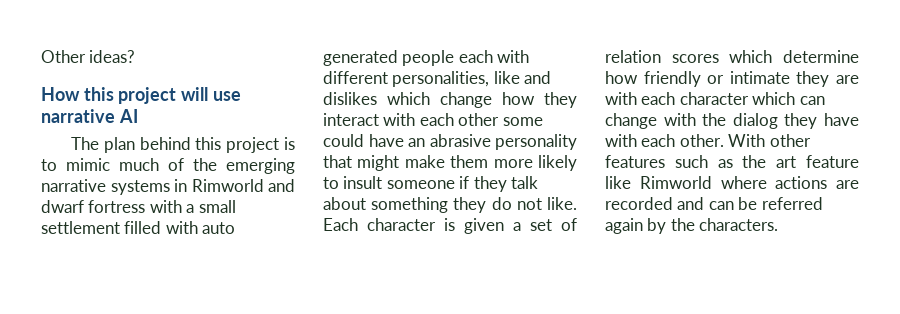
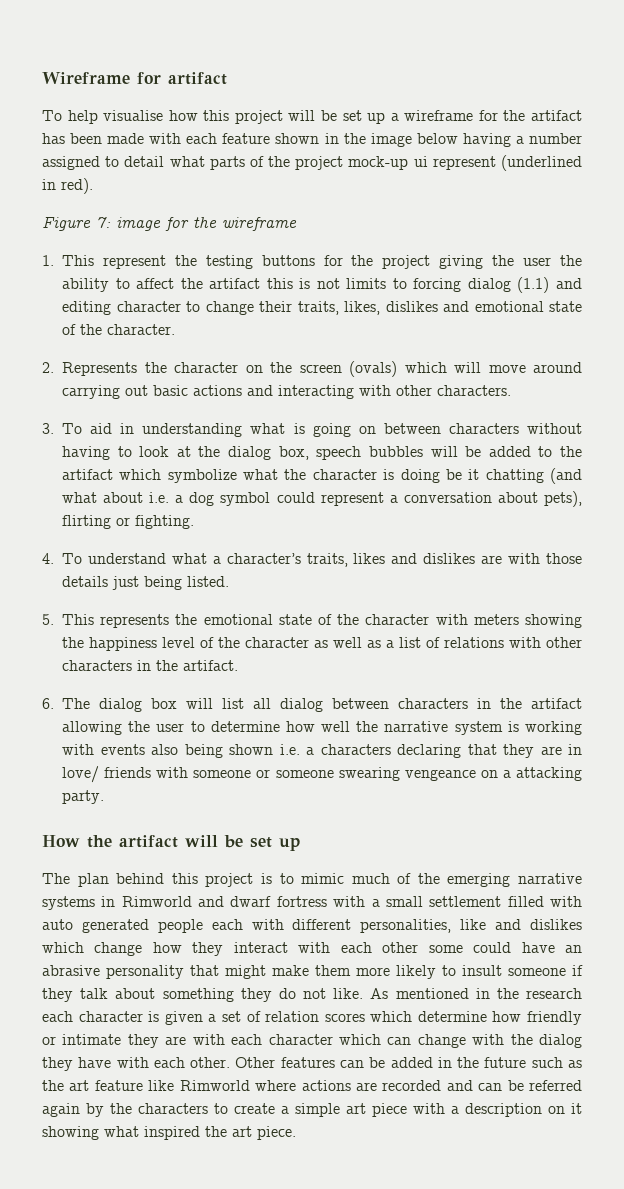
- Other ideas?
- How this project will use narrative AI
+ Wireframe for artifact
+ To help visualise how this project will be set up a wireframe for the artifact has been made with each feature shown in the image below having a number assigned to detail what parts of the project mock-up ui represent (underlined in red).
+ Figure 7: image for the wireframe
+ 1. This represent the testing buttons for the project giving the user the ability to affect the artifact this is not limits to forcing dialog (1.1) and editing character to change their traits, likes, dislikes and emotional state of the character.
+ 2. Represents the character on the screen (ovals) which will move around carrying out basic actions and interacting with other characters.
+ 3. To aid in understanding what is going on between characters without having to look at the dialog box, speech bubbles will be added to the artifact which symbolize what the character is doing be it chatting (and what about i.e. a dog symbol could represent a conversation about pets), flirting or fighting.
+ 4. To understand what a character’s traits, likes and dislikes are with those details just being listed.
+ 5. This represents the emotional state of the character with meters showing the happiness level of the character as well as a list of relations with other characters in the artifact.
+ 6. The dialog box will list all dialog between characters in the artifact allowing the user to determine how well the narrative system is working with events also being shown i.e. a characters declaring that they are in love/ friends with someone or someone swearing vengeance on a attacking party.
+ How the artifact will be set up
- Each character is given a set of relation scores which determine how friendly or intimate they are with each character which can change with the dialog they have with each other.
+ As mentioned in the research each character is given a set of relation scores which determine how friendly or intimate they are with each character which can change with the dialog they have with each other.
- With other features such as the art feature like Rimworld where actions are recorded and can be referred again by the characters.
+ Other features can be added in the future such as the art feature like Rimworld where actions are recorded and can be referred again by the characters to create a simple art piece with a description on it showing what inspired the art piece.

